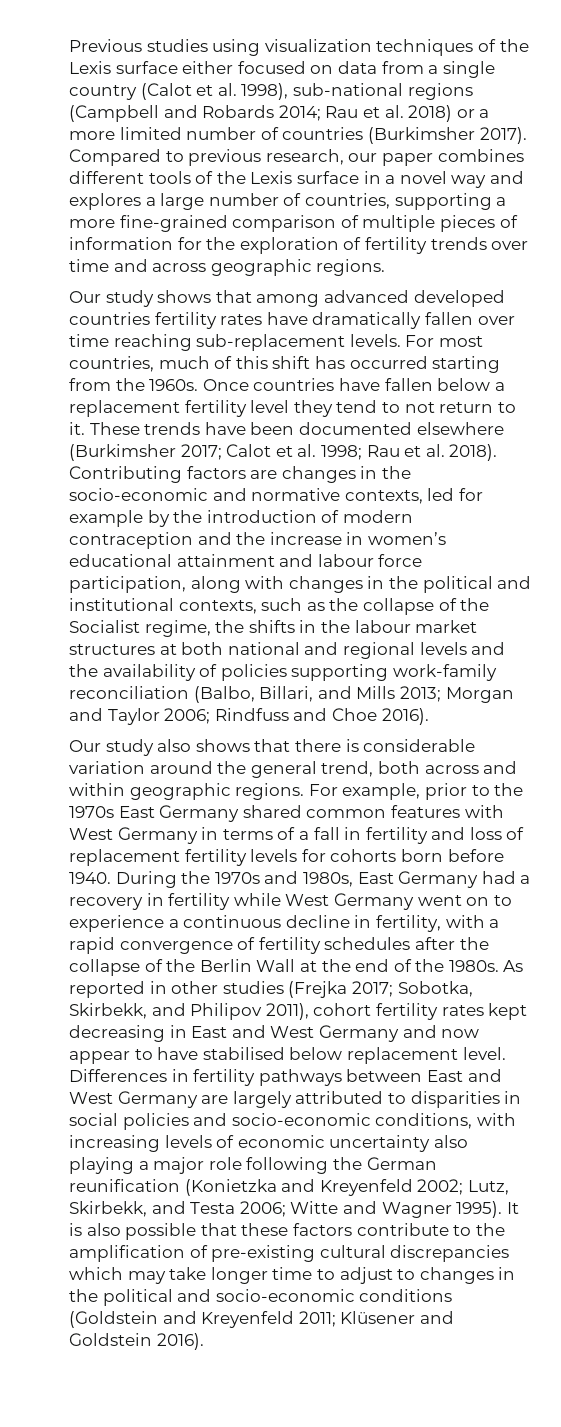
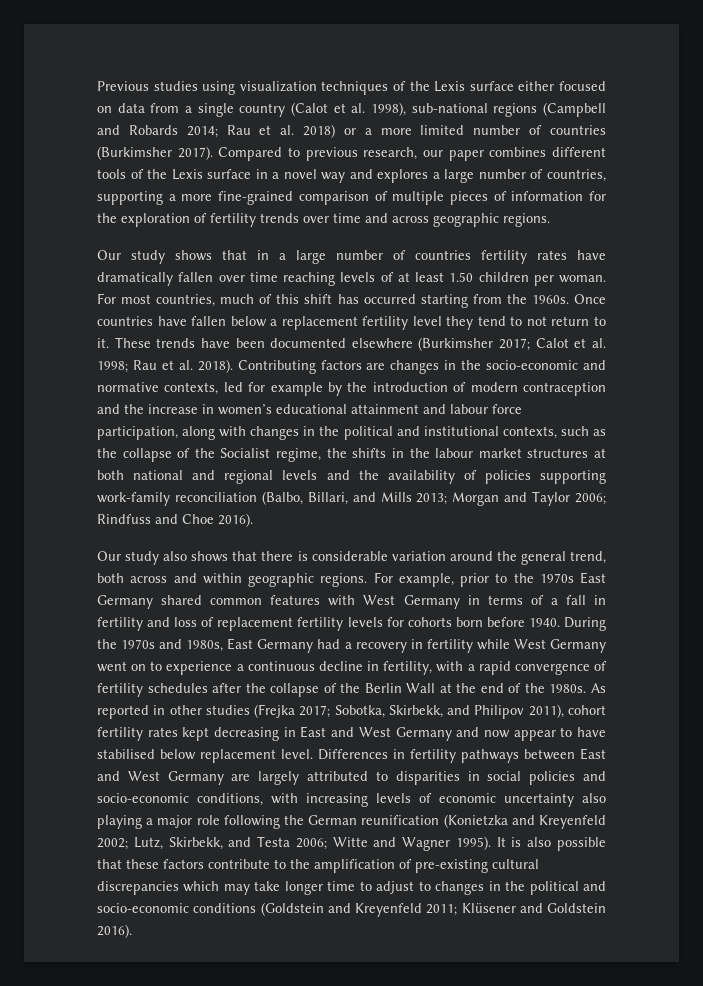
- Our study shows that among advanced developed countries fertility rates have dramatically fallen over time reaching sub-replacement levels.
+ Our study shows that in a large number of countries fertility rates have dramatically fallen over time reaching levels of at least 1.50 children per woman.

